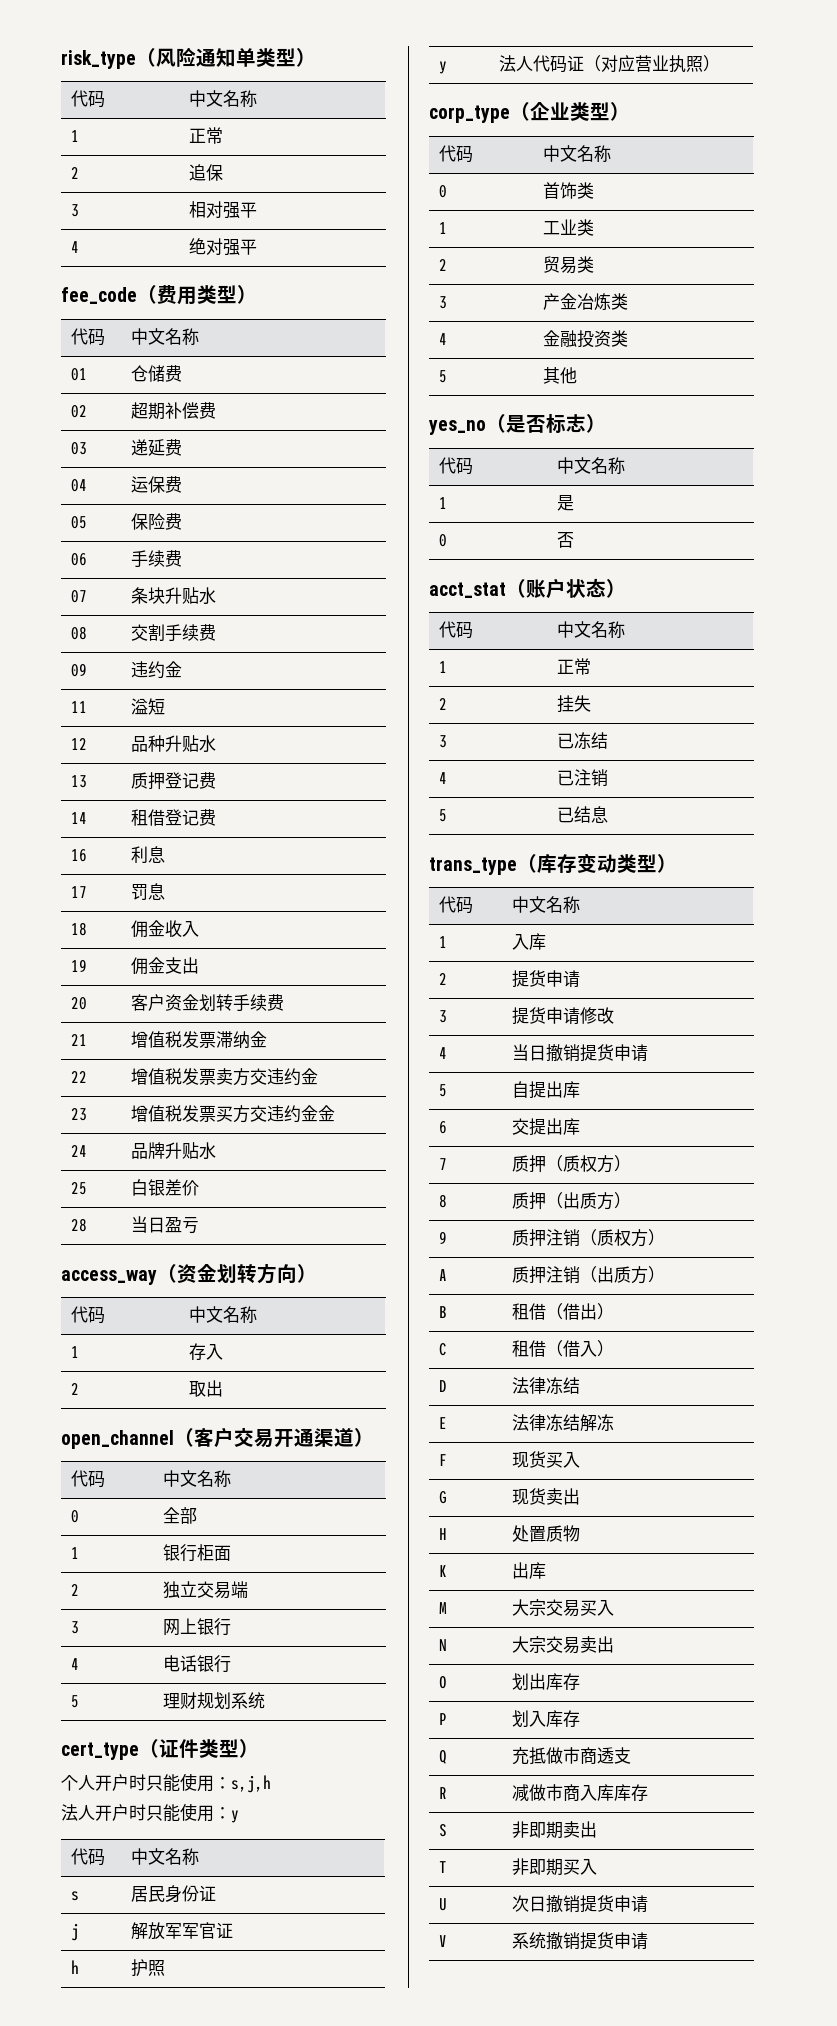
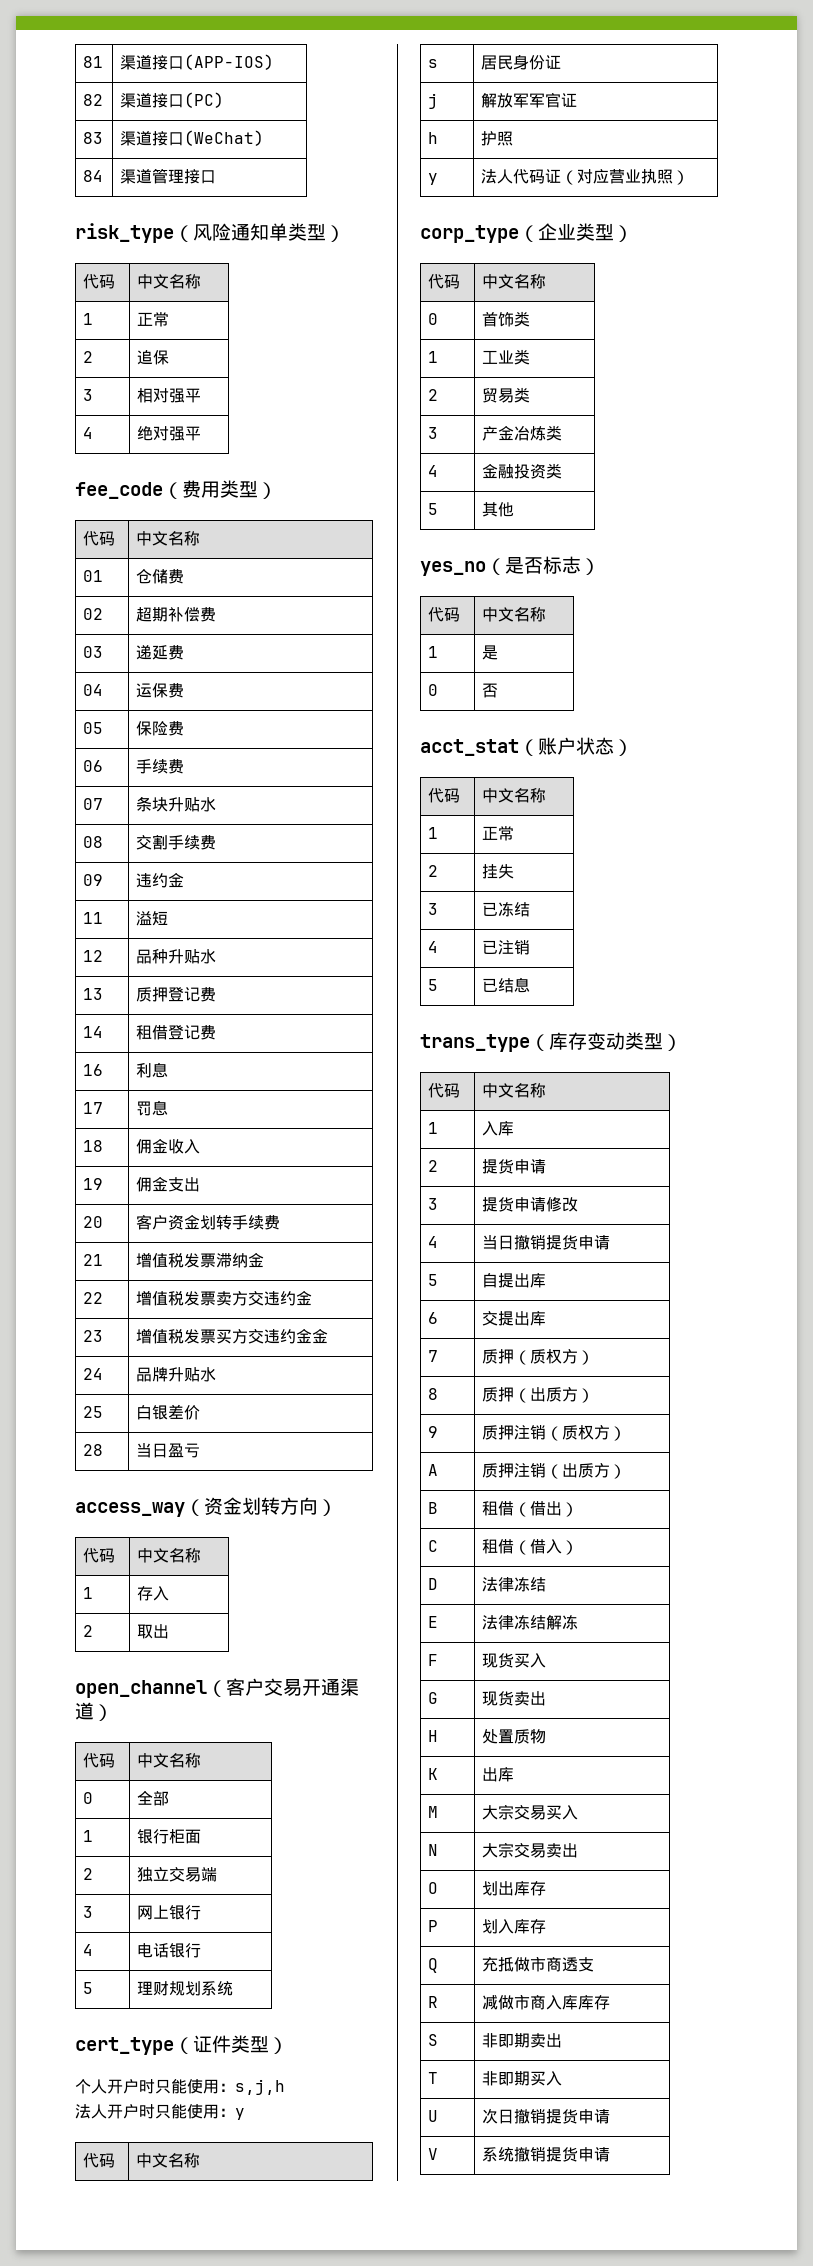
+ 81 | 渠道接口(APP-IOS)
+ 82 | 渠道接口(PC)
+ 83 | 渠道接口(WeChat)
+ 84 | 渠道管理接口

